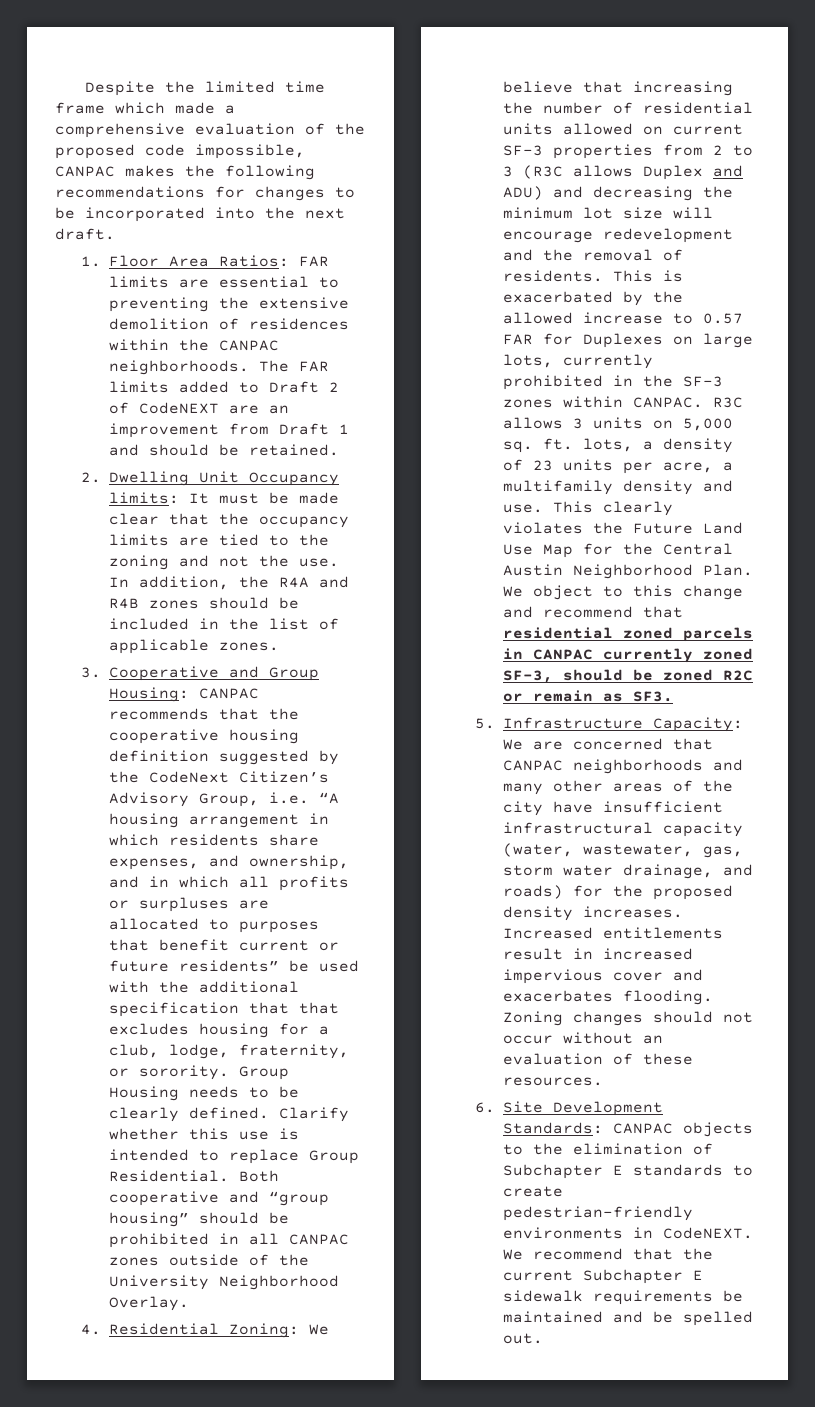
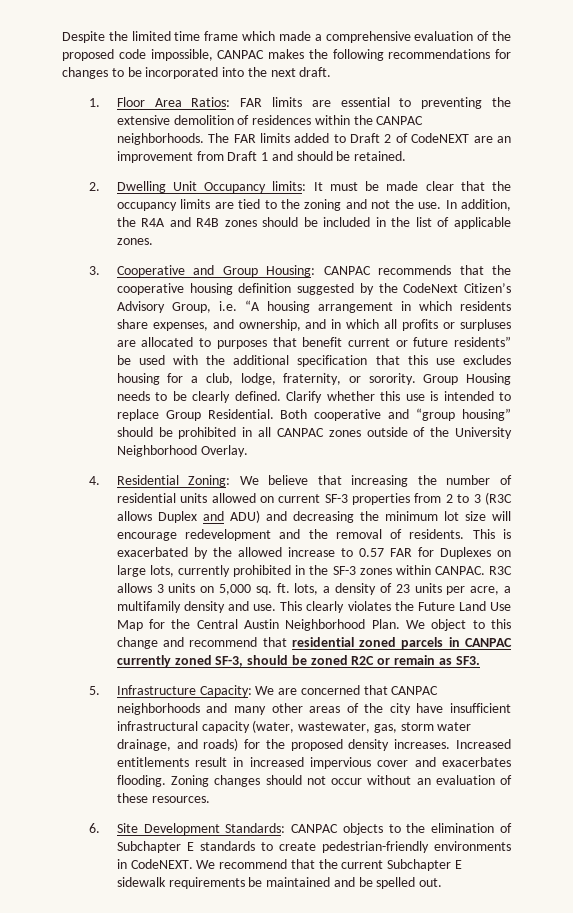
- CANPAC recommends that the cooperative housing definition suggested by the CodeNext Citizen’s Advisory Group, i.e. “A housing arrangement in which residents share expenses, and ownership, and in which all profits or surpluses are allocated to purposes that benefit current or future residents” be used with the additional specification that that excludes housing for a club, lodge, fraternity, or sorority.
+ CANPAC recommends that the cooperative housing definition suggested by the CodeNext Citizen’s Advisory Group, i.e. “A housing arrangement in which residents share expenses, and ownership, and in which all profits or surpluses are allocated to purposes that benefit current or future residents” be used with the additional specification that this use excludes housing for a club, lodge, fraternity, or sorority.

